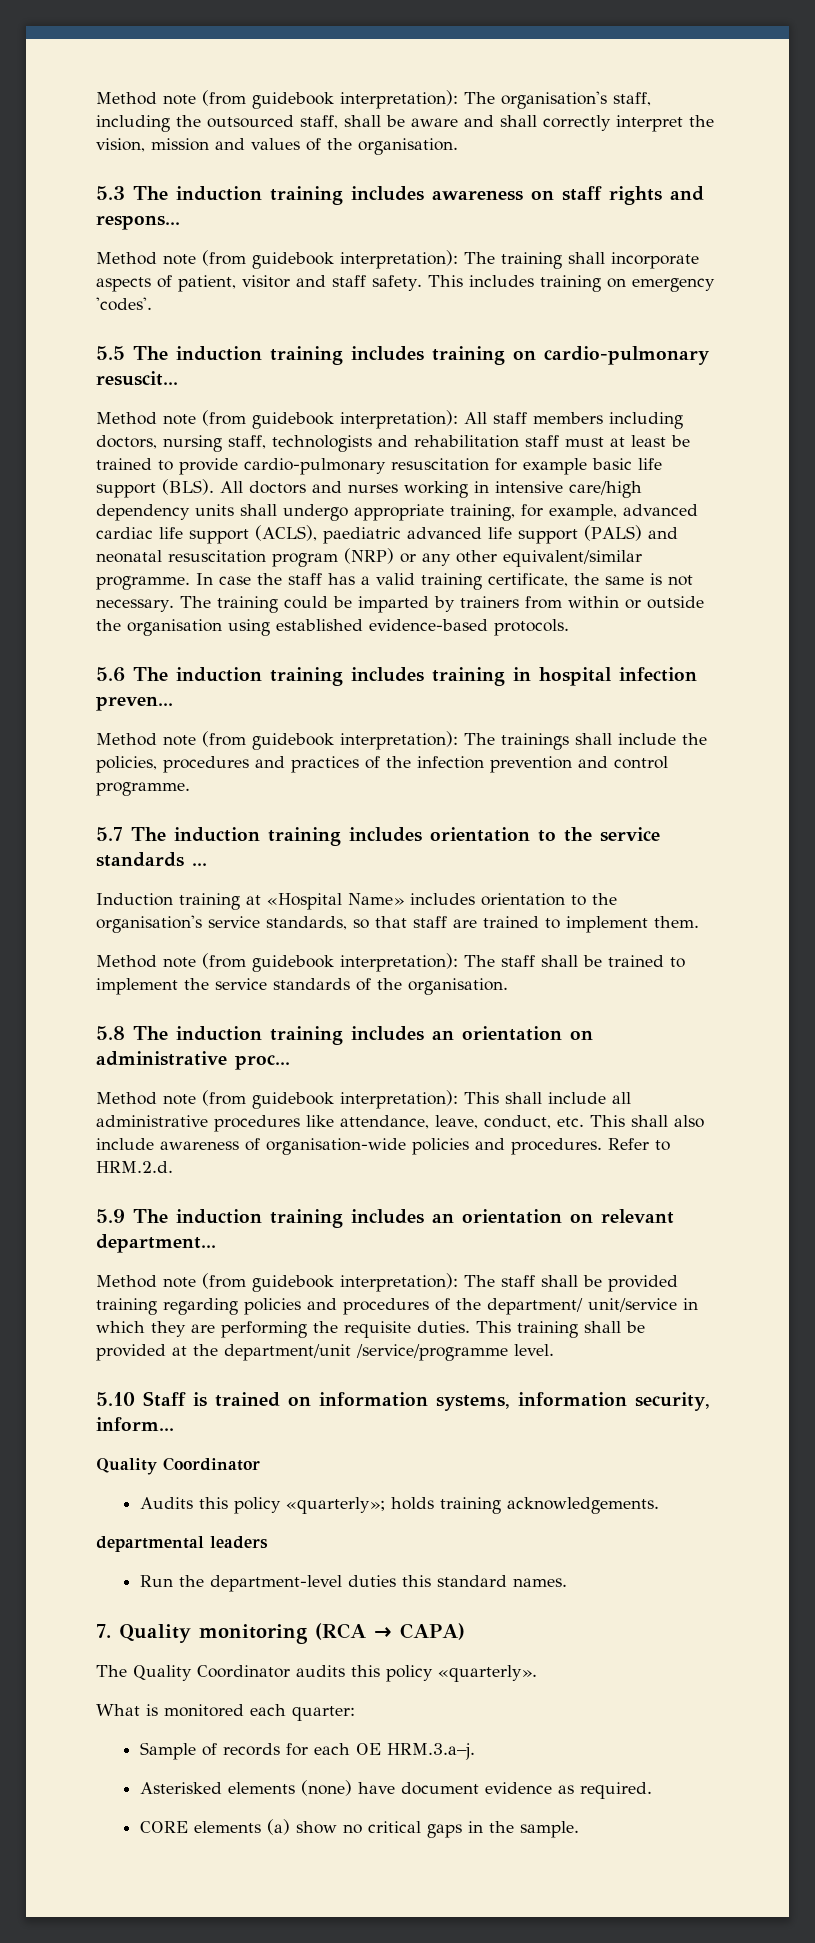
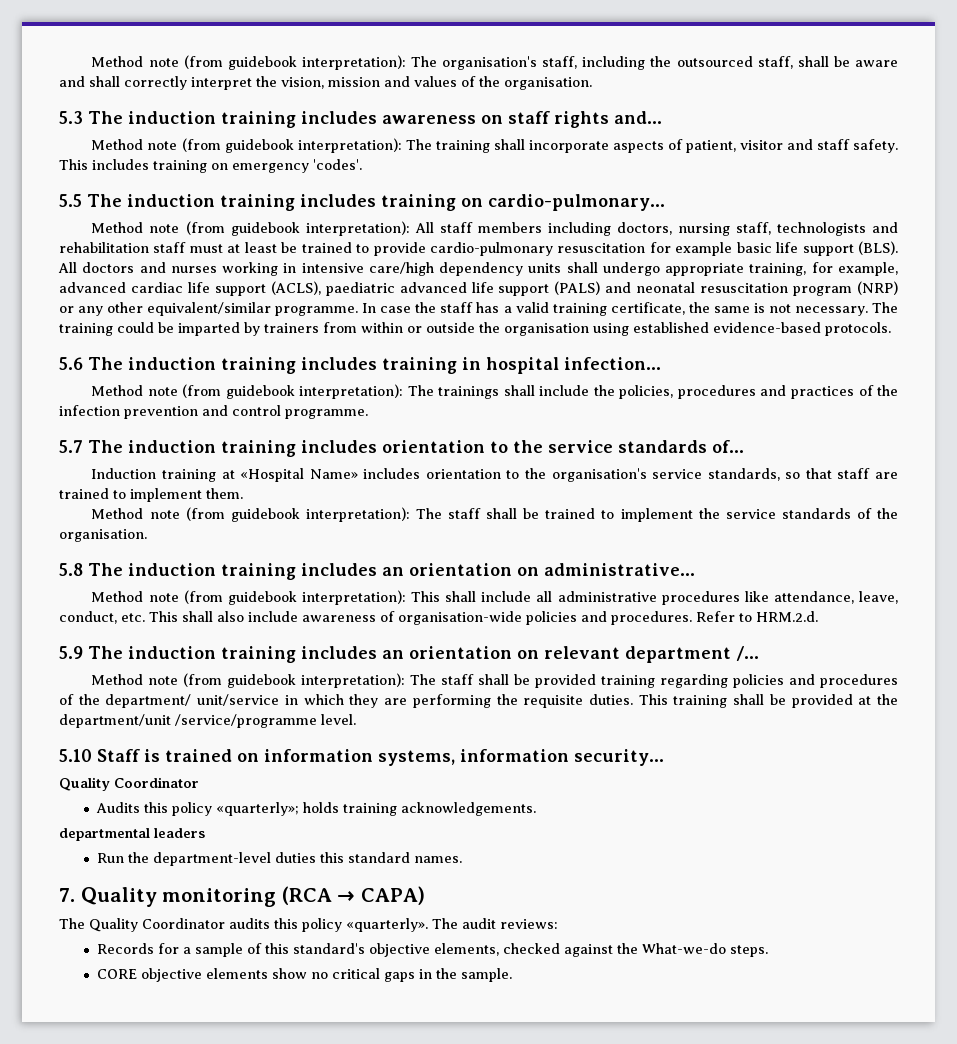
- 5.3 The induction training includes awareness on staff rights and respons...
+ 5.3 The induction training includes awareness on staff rights and...
- 5.5 The induction training includes training on cardio-pulmonary resuscit...
+ 5.5 The induction training includes training on cardio-pulmonary...
- 5.6 The induction training includes training in hospital infection preven...
+ 5.6 The induction training includes training in hospital infection...
- 5.7 The induction training includes orientation to the service standards ...
+ 5.7 The induction training includes orientation to the service standards of...
- 5.8 The induction training includes an orientation on administrative proc...
+ 5.8 The induction training includes an orientation on administrative...
- 5.9 The induction training includes an orientation on relevant department...
+ 5.9 The induction training includes an orientation on relevant department /...
- 5.10 Staff is trained on information systems, information security, inform...
+ 5.10 Staff is trained on information systems, information security...
- The Quality Coordinator audits this policy «quarterly».
- What is monitored each quarter:
- Sample of records for each OE HRM.3.a–j.
- Asterisked elements (none) have document evidence as required.
+ The Quality Coordinator audits this policy «quarterly». The audit reviews:
+ Records for a sample of this standard's objective elements, checked against the What-we-do steps.
- CORE elements (a) show no critical gaps in the sample.
+ CORE objective elements show no critical gaps in the sample.

